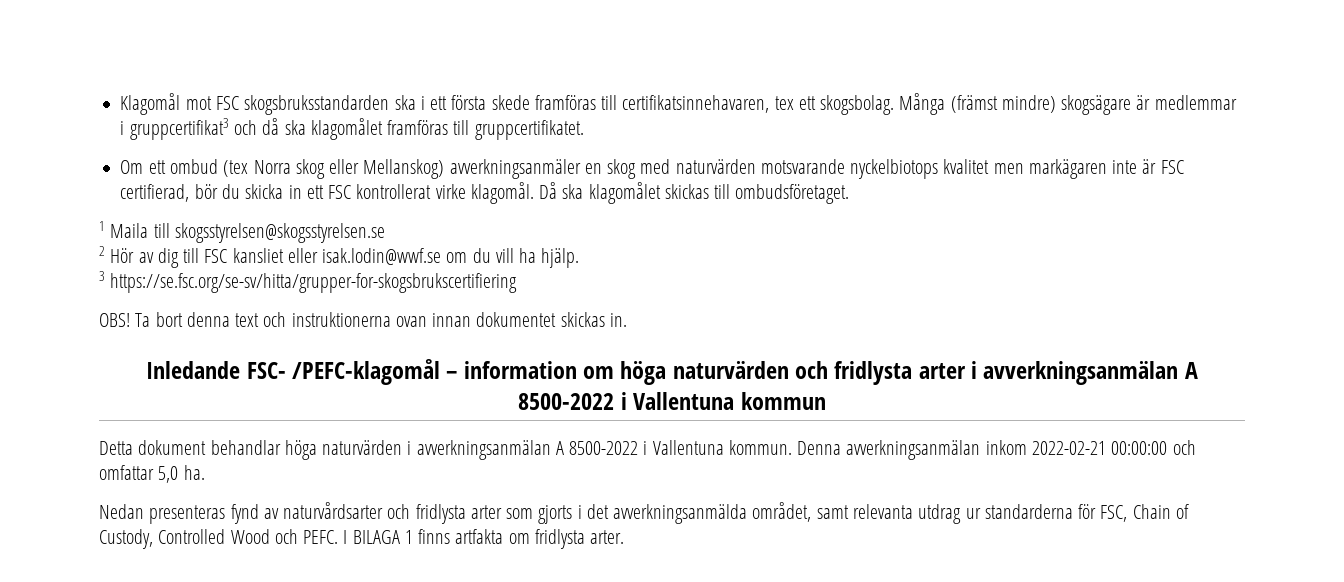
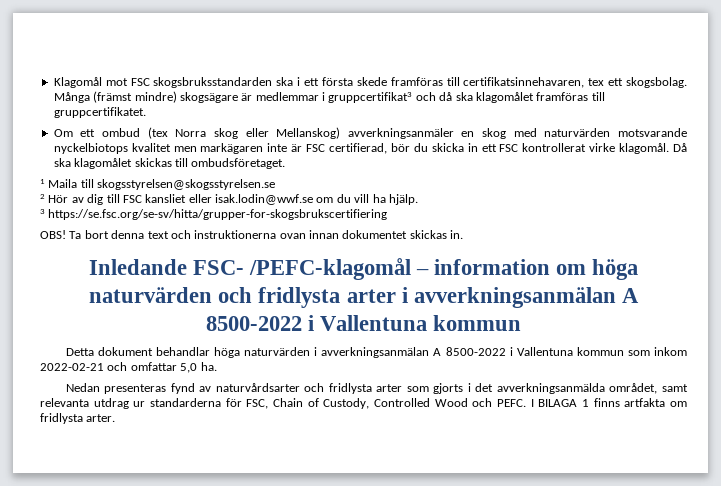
- Detta dokument behandlar höga naturvärden i avverkningsanmälan A 8500-2022 i Vallentuna kommun. Denna avverkningsanmälan inkom 2022-02-21 00:00:00 och omfattar 5,0 ha.
+ Detta dokument behandlar höga naturvärden i avverkningsanmälan A 8500-2022 i Vallentuna kommun som inkom 2022-02-21 och omfattar 5,0 ha.

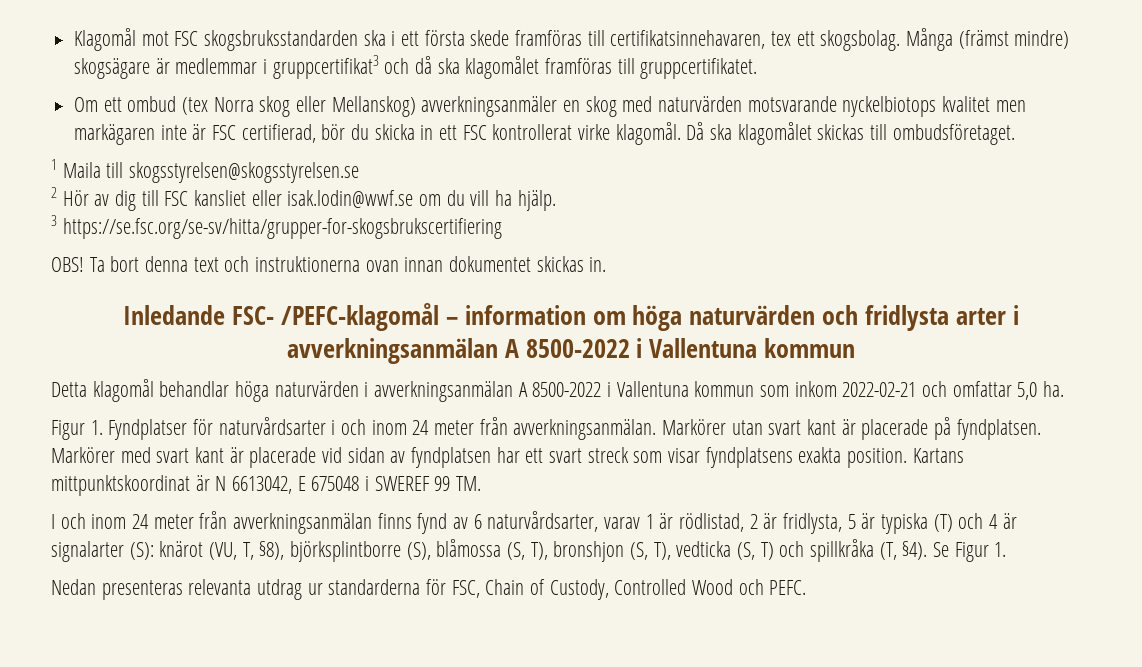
- Detta dokument behandlar höga naturvärden i avverkningsanmälan A 8500-2022 i Vallentuna kommun som inkom 2022-02-21 och omfattar 5,0 ha.
+ Detta klagomål behandlar höga naturvärden i avverkningsanmälan A 8500-2022 i Vallentuna kommun som inkom 2022-02-21 och omfattar 5,0 ha.
- Nedan presenteras fynd av naturvårdsarter och fridlysta arter som gjorts i det avverkningsanmälda området, samt relevanta utdrag ur standarderna för FSC, Chain of Custody, Controlled Wood och PEFC. I BILAGA 1 finns artfakta om fridlysta arter.
+ Figur 1. Fyndplatser för naturvårdsarter i och inom 24 meter från avverkningsanmälan. Markörer utan svart kant är placerade på fyndplatsen. Markörer med svart kant är placerade vid sidan av fyndplatsen har ett svart streck som visar fyndplatsens exakta position. Kartans mittpunktskoordinat är N 6613042, E 675048 i SWEREF 99 TM.
+ I och inom 24 meter från avverkningsanmälan finns fynd av 6 naturvårdsarter, varav 1 är rödlistad, 2 är fridlysta, 5 är typiska (T) och 4 är signalarter (S): knärot (VU, T, §8), björksplintborre (S), blåmossa (S, T), bronshjon (S, T), vedticka (S, T) och spillkråka (T, §4). Se Figur 1.
+ Nedan presenteras relevanta utdrag ur standarderna för FSC, Chain of Custody, Controlled Wood och PEFC.

